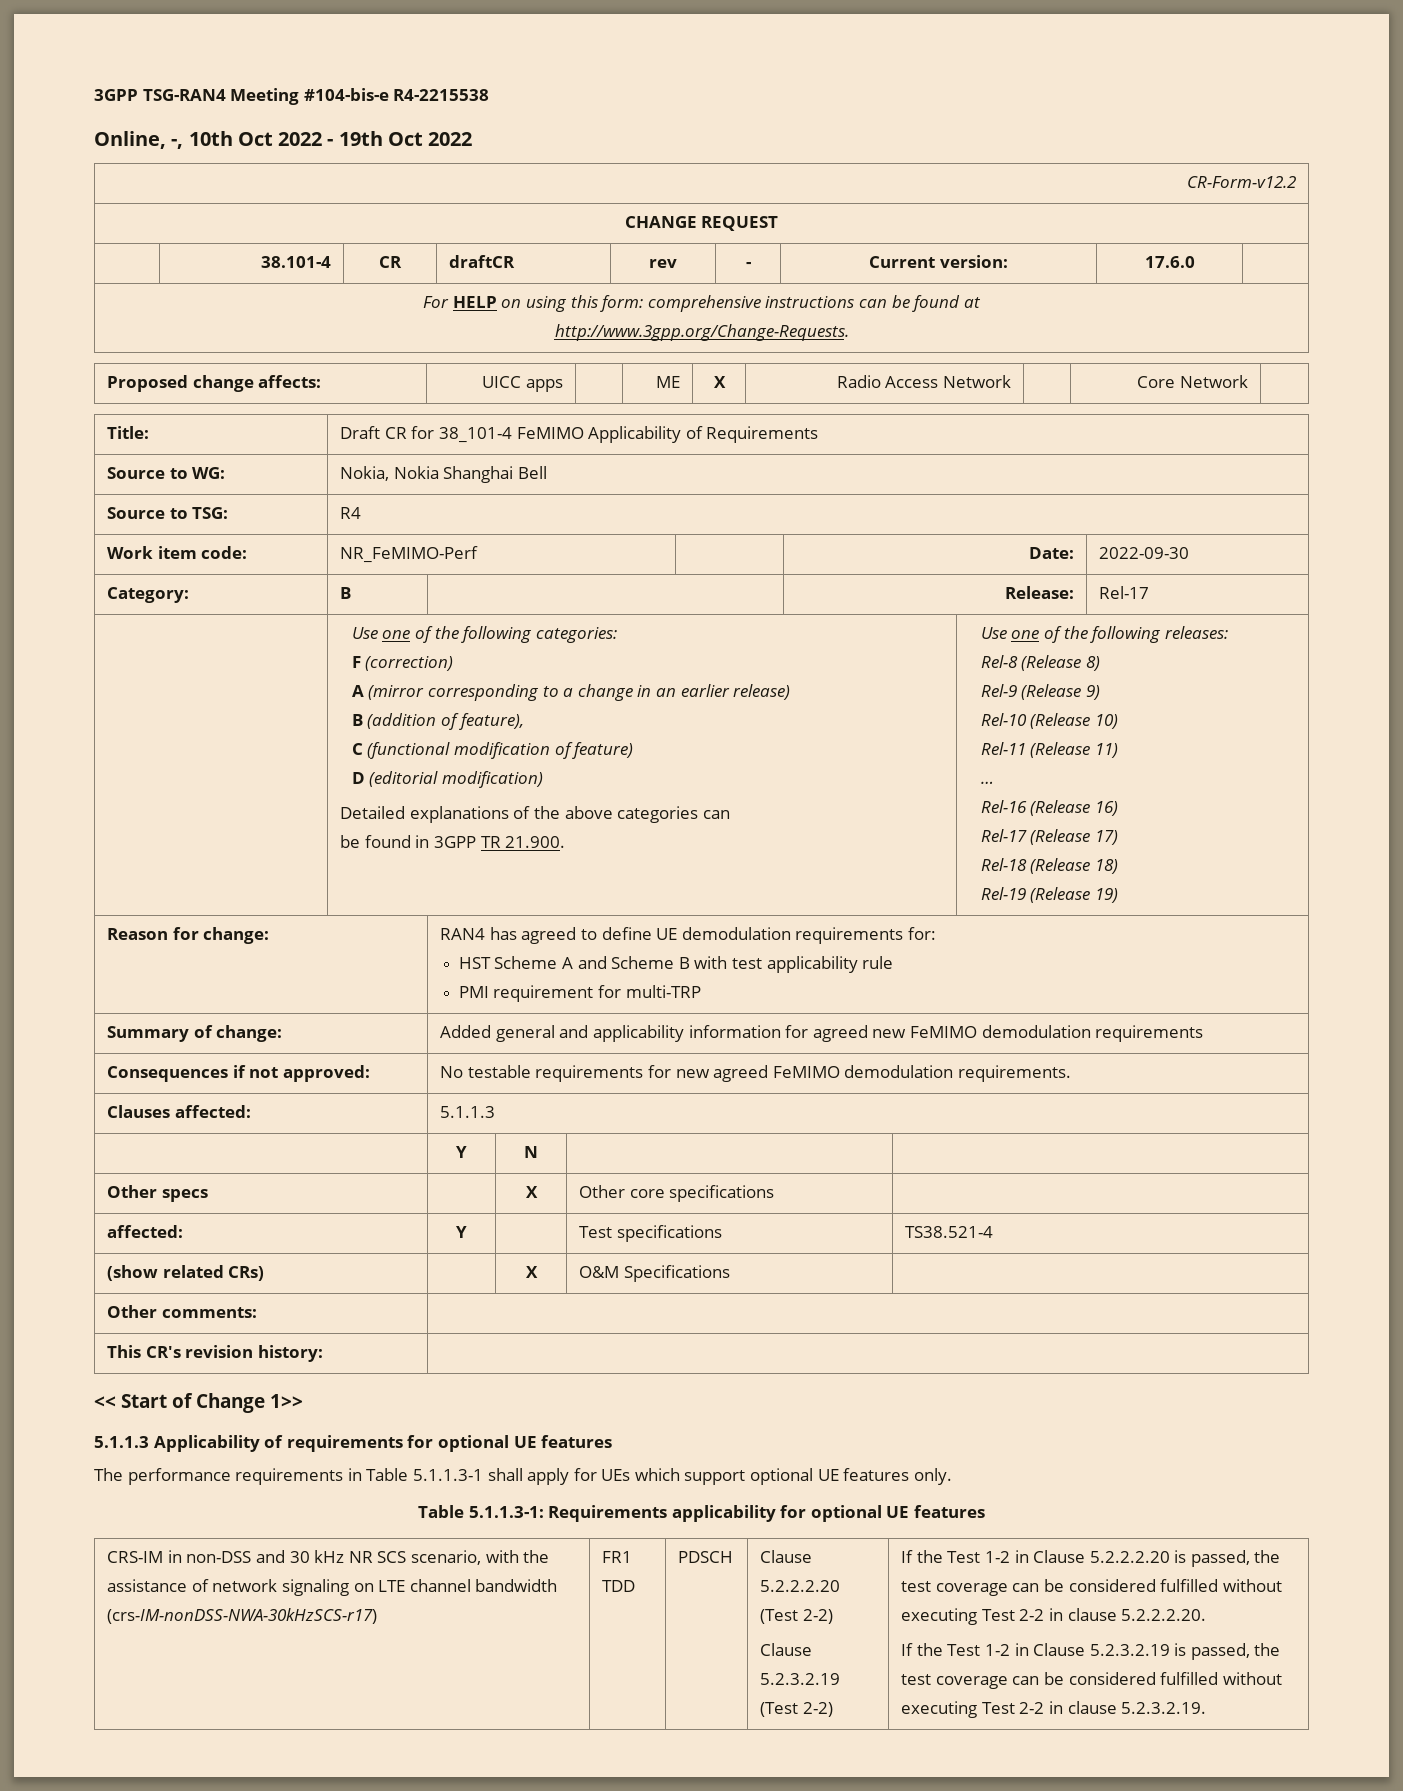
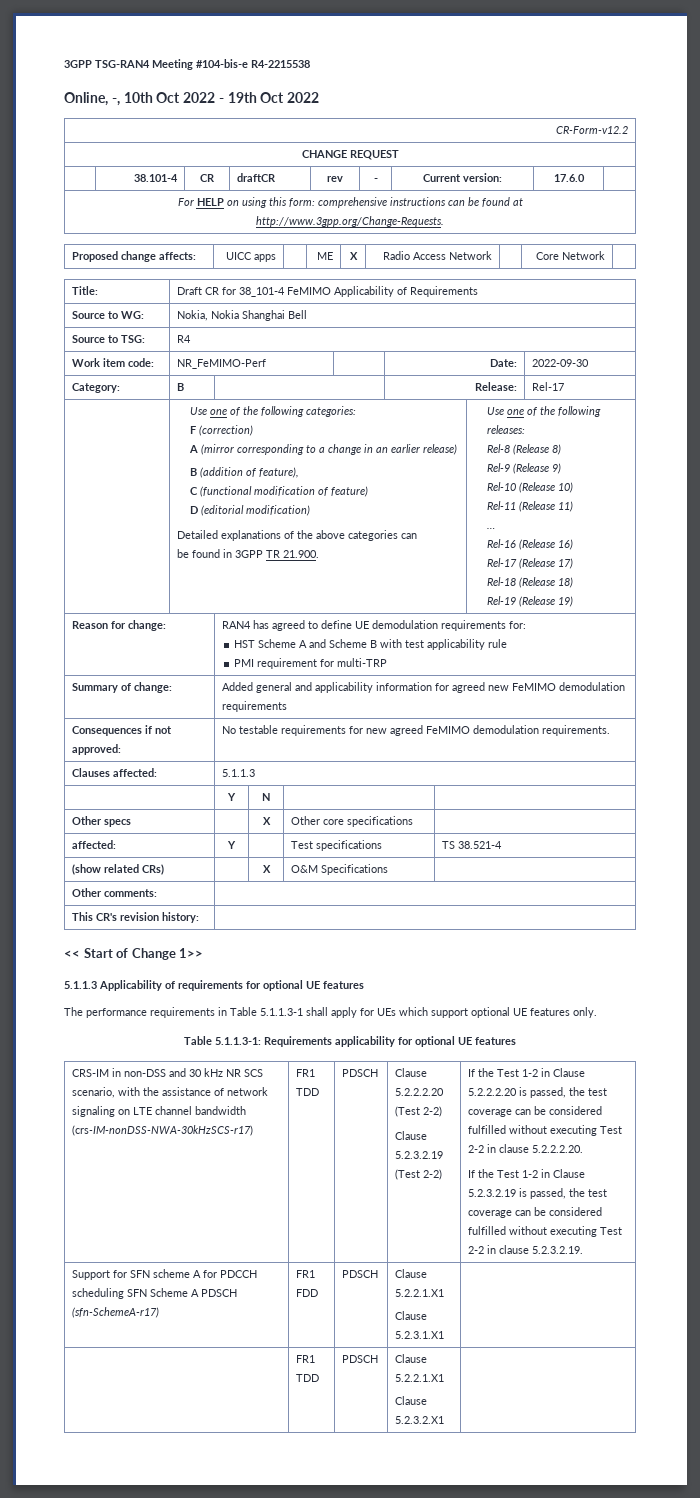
- affected: | Y | | Test specifications | TS38.521-4
+ affected: | Y | | Test specifications | TS 38.521-4
+ Support for SFN scheme A for PDCCH scheduling SFN Scheme A PDSCH (sfn-SchemeA-r17) | FR1 FDD | PDSCH | Clause 5.2.2.1.X1
+ Clause 5.2.3.1.X1 |
+ | FR1 TDD | PDSCH | Clause 5.2.2.1.X1
+ Clause 5.2.3.2.X1 |

